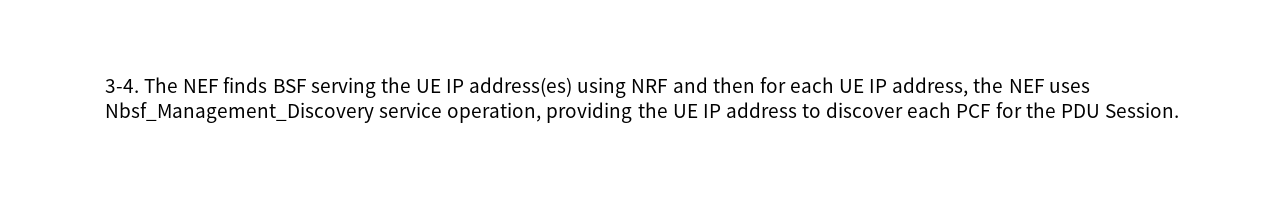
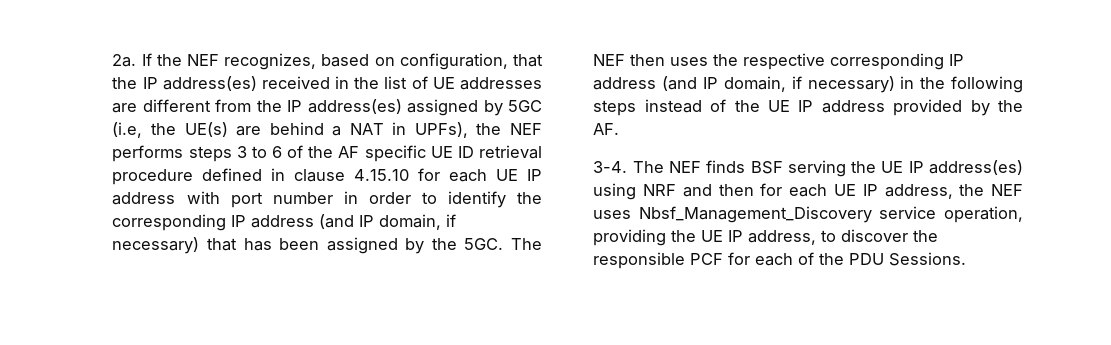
+ 2a. If the NEF recognizes, based on configuration, that the IP address(es) received in the list of UE addresses are different from the IP address(es) assigned by 5GC (i.e, the UE(s) are behind a NAT in UPFs), the NEF performs steps 3 to 6 of the AF specific UE ID retrieval procedure defined in clause 4.15.10 for each UE IP address with port number in order to identify the corresponding IP address (and IP domain, if necessary) that has been assigned by the 5GC. The NEF then uses the respective corresponding IP address (and IP domain, if necessary) in the following steps instead of the UE IP address provided by the AF.
- The NEF finds BSF serving the UE IP address(es) using NRF and then for each UE IP address, the NEF uses Nbsf_Management_Discovery service operation, providing the UE IP address to discover each PCF for the PDU Session.
+ The NEF finds BSF serving the UE IP address(es) using NRF and then for each UE IP address, the NEF uses Nbsf_Management_Discovery service operation, providing the UE IP address, to discover the responsible PCF for each of the PDU Sessions.

